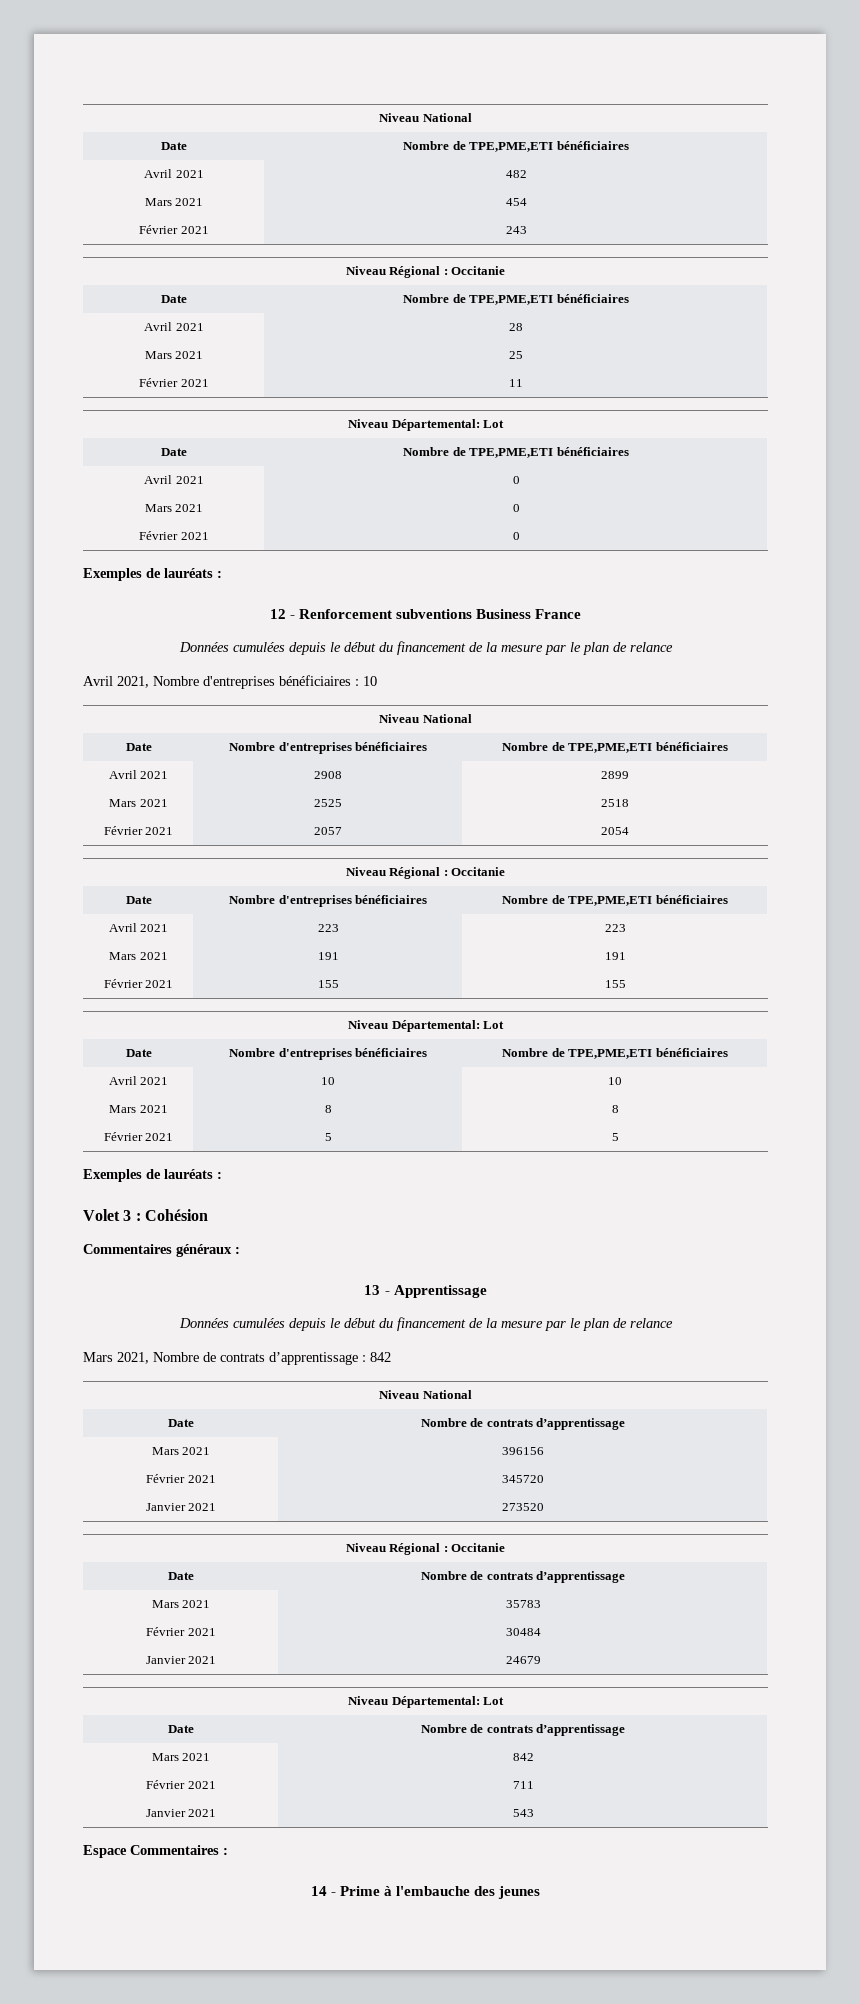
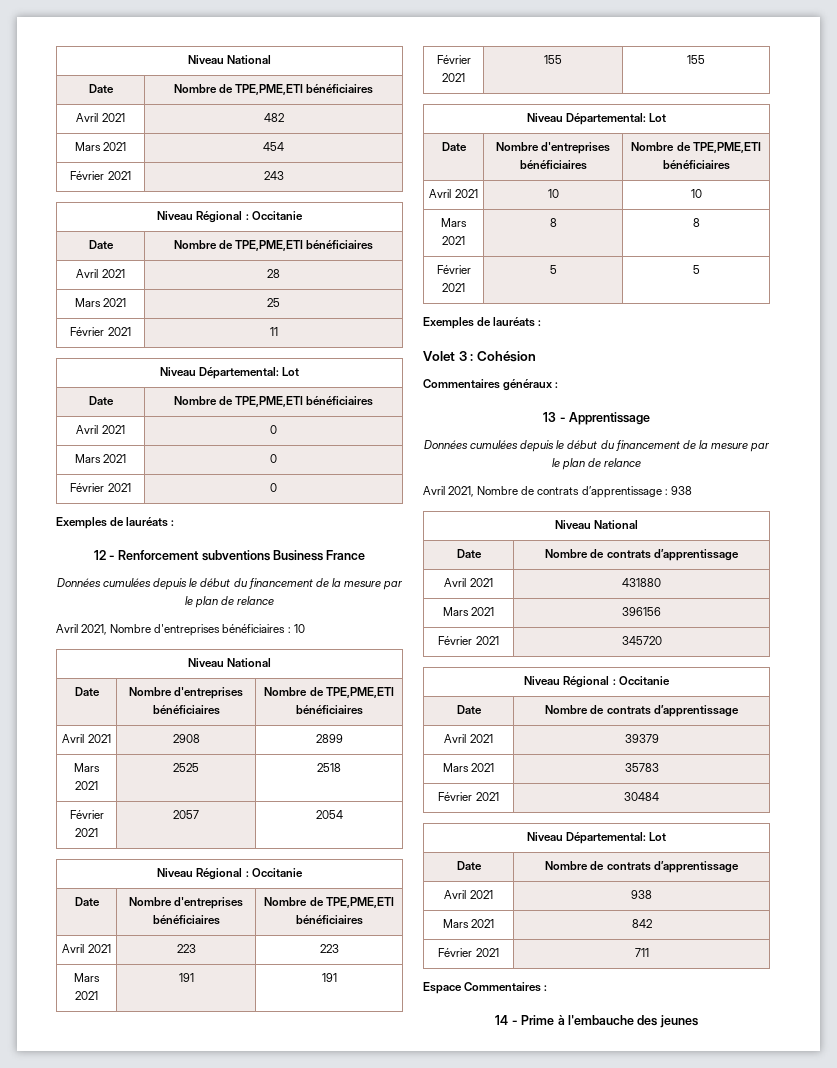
- Mars 2021, Nombre de contrats d’apprentissage : 842
+ Avril 2021, Nombre de contrats d’apprentissage : 938
+ Avril 2021 | 431880
- Janvier 2021 | 273520
+ Avril 2021 | 39379
- Janvier 2021 | 24679
+ Avril 2021 | 938
- Janvier 2021 | 543

